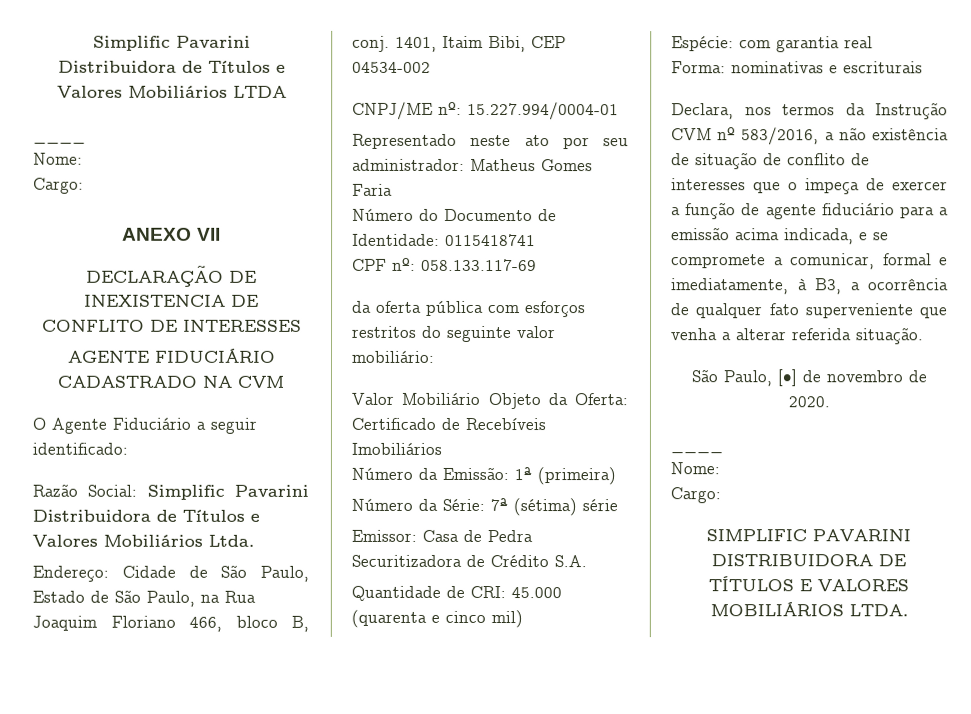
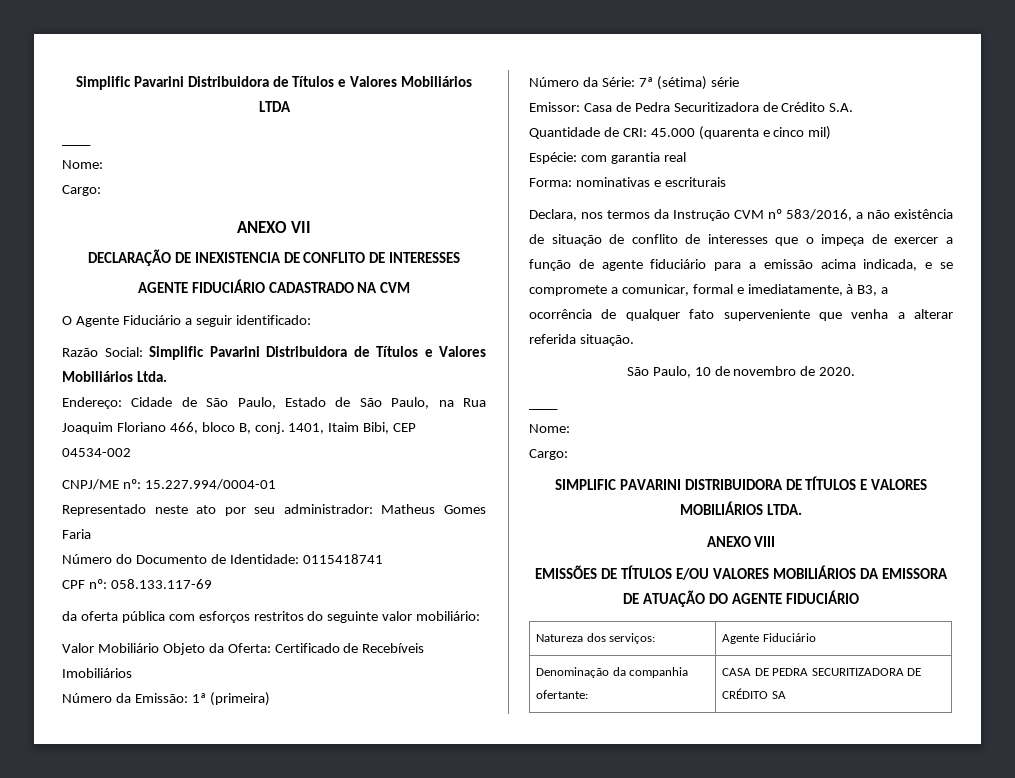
- São Paulo, [•] de novembro de 2020.
+ São Paulo, 10 de novembro de 2020.
+ ANEXO VIII
+ EMISSÕES DE TÍTULOS E/OU VALORES MOBILIÁRIOS DA EMISSORA DE ATUAÇÃO DO AGENTE FIDUCIÁRIO
+ Natureza dos serviços: | Agente Fiduciário
+ Denominação da companhia ofertante: | CASA DE PEDRA SECURITIZADORA DE CRÉDITO SA

